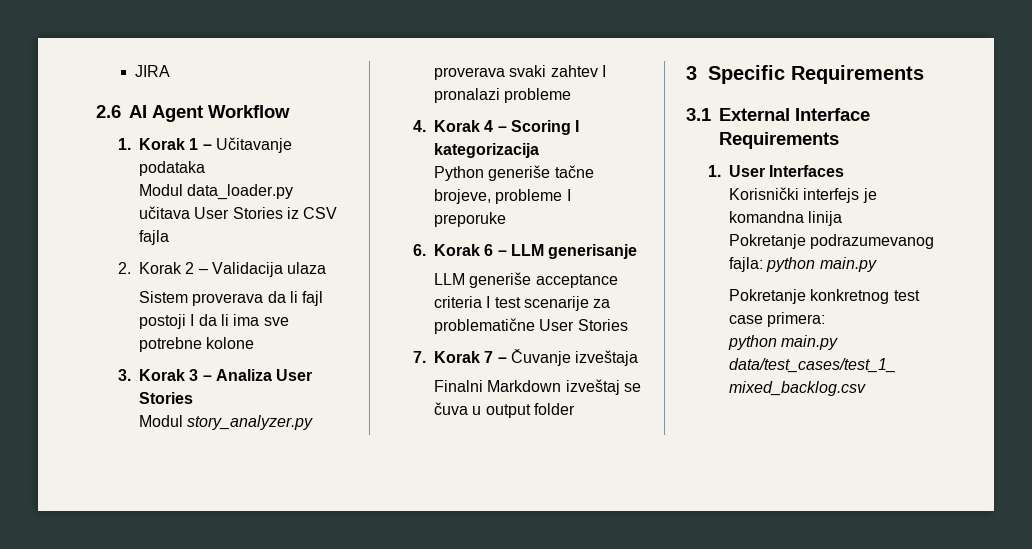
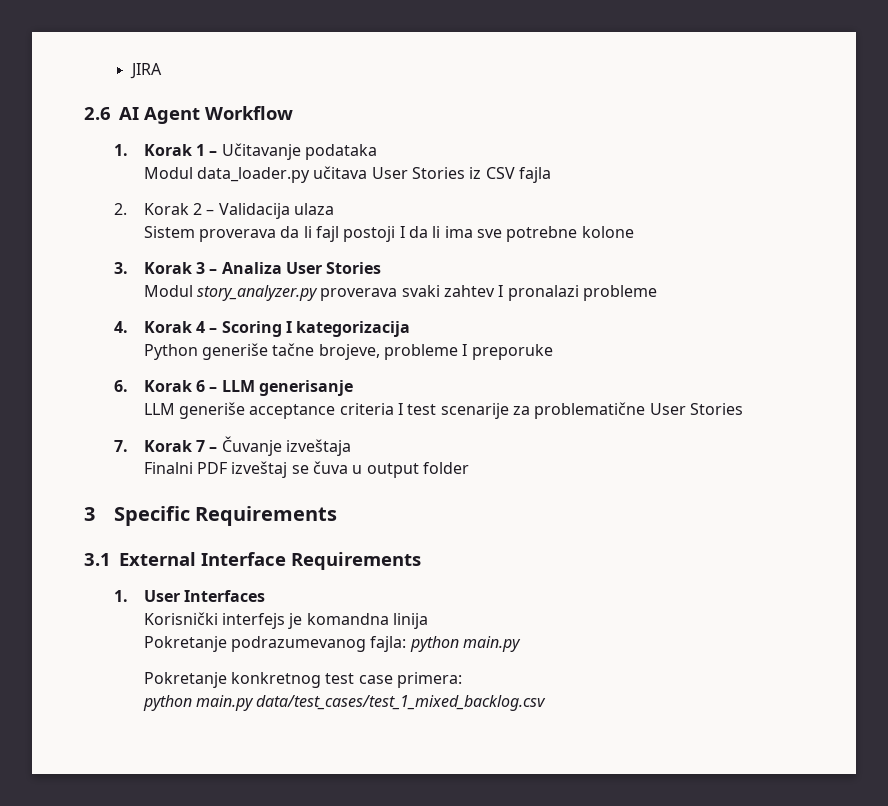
- Finalni Markdown izveštaj se čuva u output folder
+ Finalni PDF izveštaj se čuva u output folder

